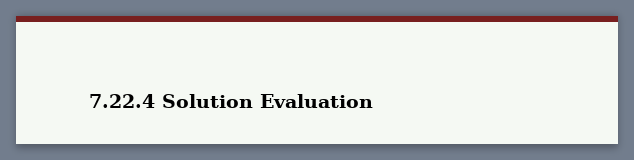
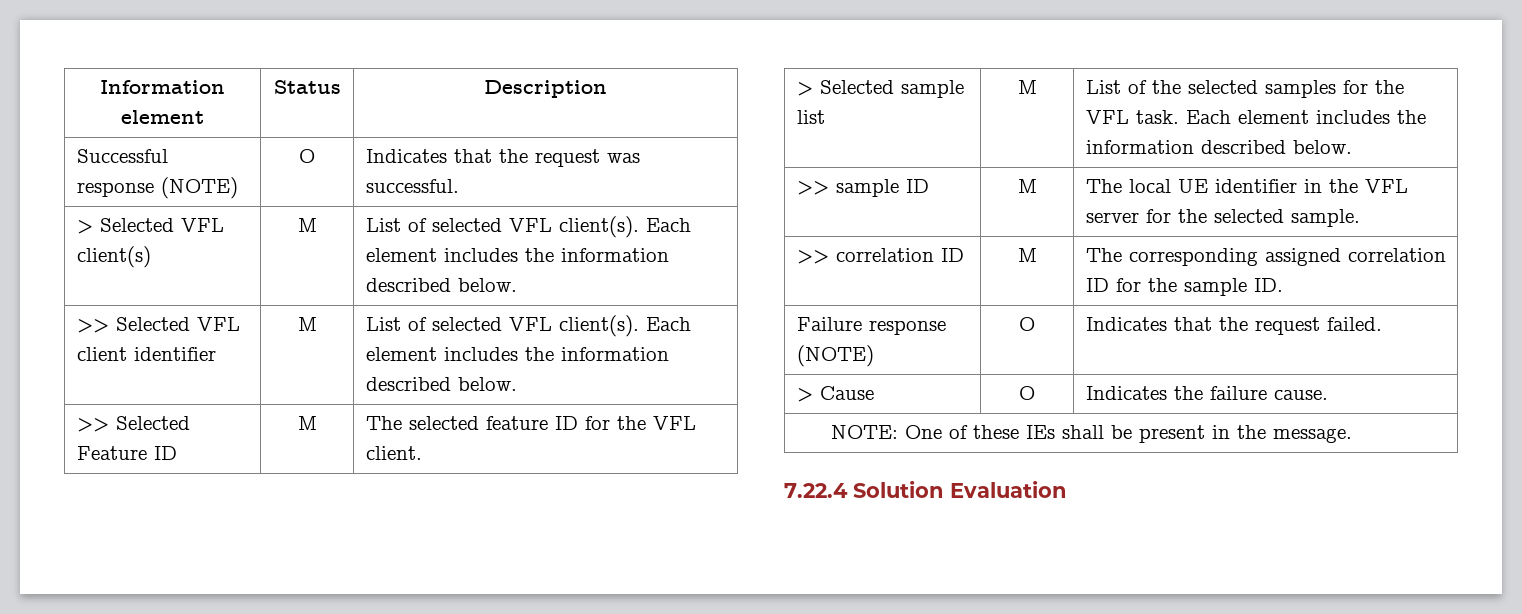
+ Information element | Status | Description
+ Successful response (NOTE) | O | Indicates that the request was successful.
+ > Selected VFL client(s) | M | List of selected VFL client(s). Each element includes the information described below.
+ >> Selected VFL client identifier | M | List of selected VFL client(s). Each element includes the information described below.
+ >> Selected Feature ID | M | The selected feature ID for the VFL client.
+ > Selected sample list | M | List of the selected samples for the VFL task. Each element includes the information described below.
+ >> sample ID | M | The local UE identifier in the VFL server for the selected sample.
+ >> correlation ID | M | The corresponding assigned correlation ID for the sample ID.
+ Failure response (NOTE) | O | Indicates that the request failed.
+ > Cause | O | Indicates the failure cause.
+ NOTE: One of these IEs shall be present in the message.

